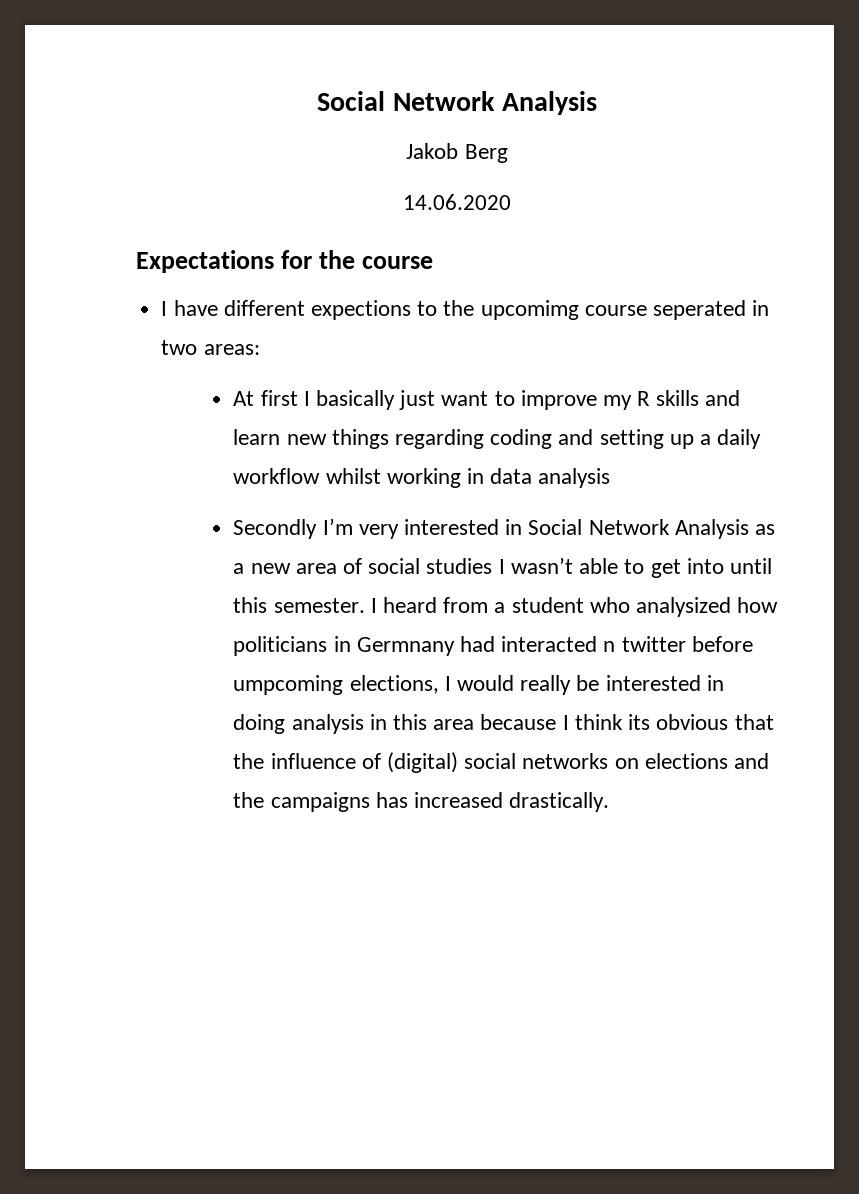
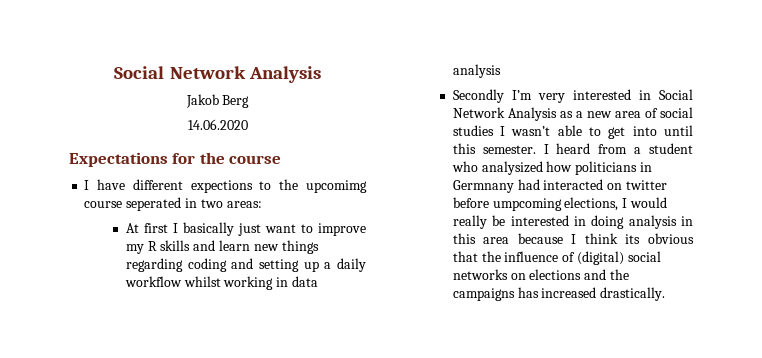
- I heard from a student who analysized how politicians in Germnany had interacted n twitter before umpcoming elections, I would really be interested in doing analysis in this area because I think its obvious that the influence of (digital) social networks on elections and the campaigns has increased drastically.
+ I heard from a student who analysized how politicians in Germnany had interacted on twitter before umpcoming elections, I would really be interested in doing analysis in this area because I think its obvious that the influence of (digital) social networks on elections and the campaigns has increased drastically.

